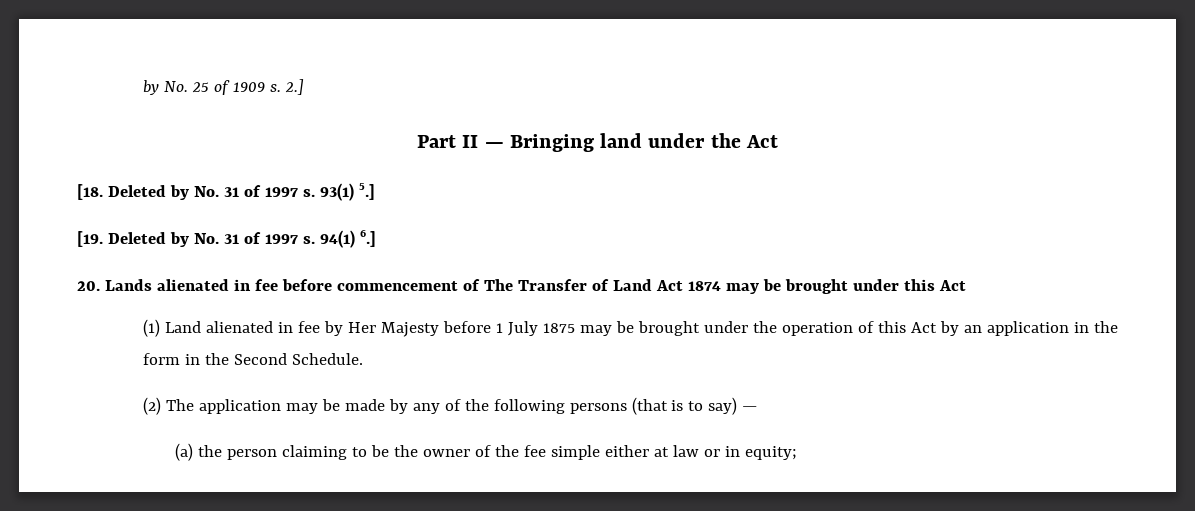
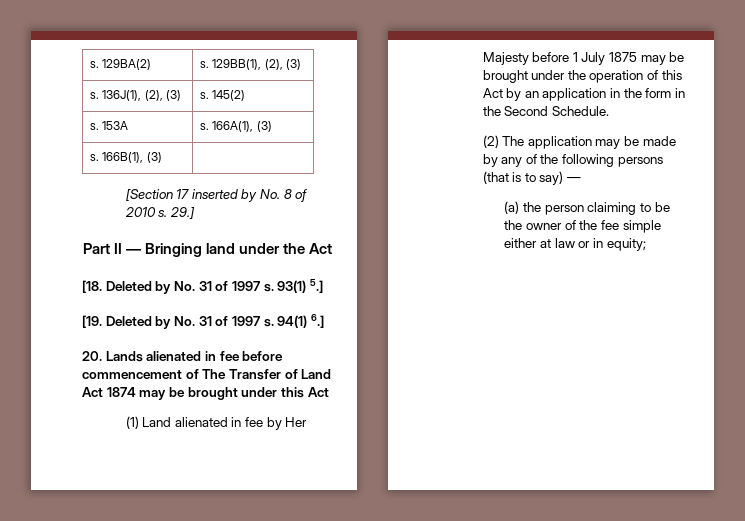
- by No. 25 of 1909 s. 2.]
+ s. 129BA(2) | s. 129BB(1), (2), (3)
+ s. 136J(1), (2), (3) | s. 145(2)
+ s. 153A | s. 166A(1), (3)
+ s. 166B(1), (3) |
+ [Section 17 inserted by No. 8 of 2010 s. 29.]

